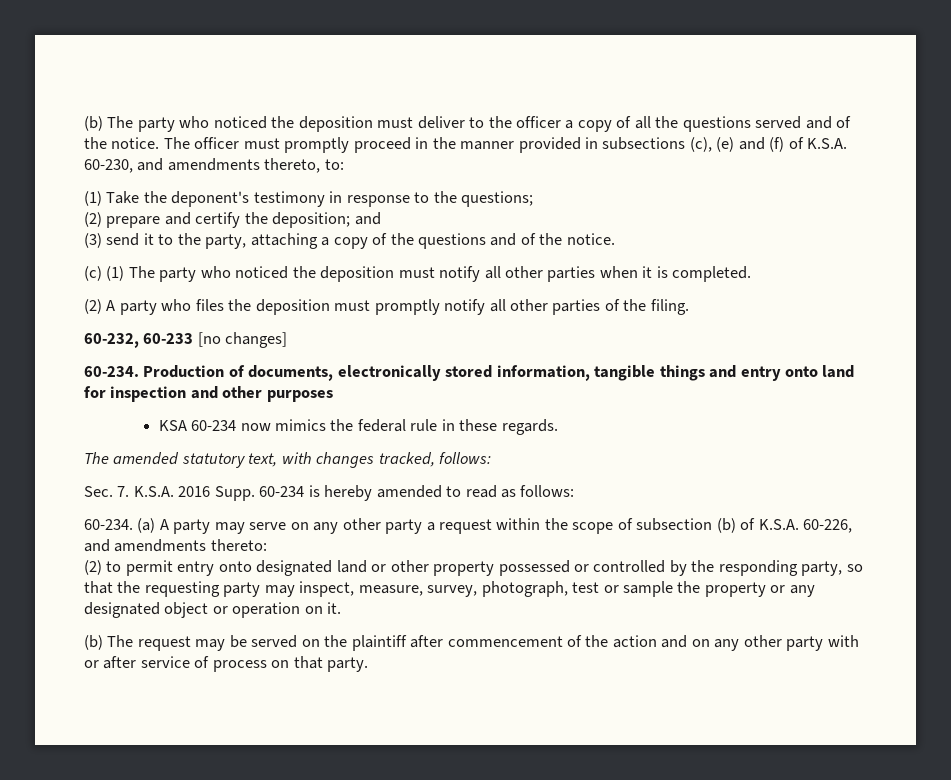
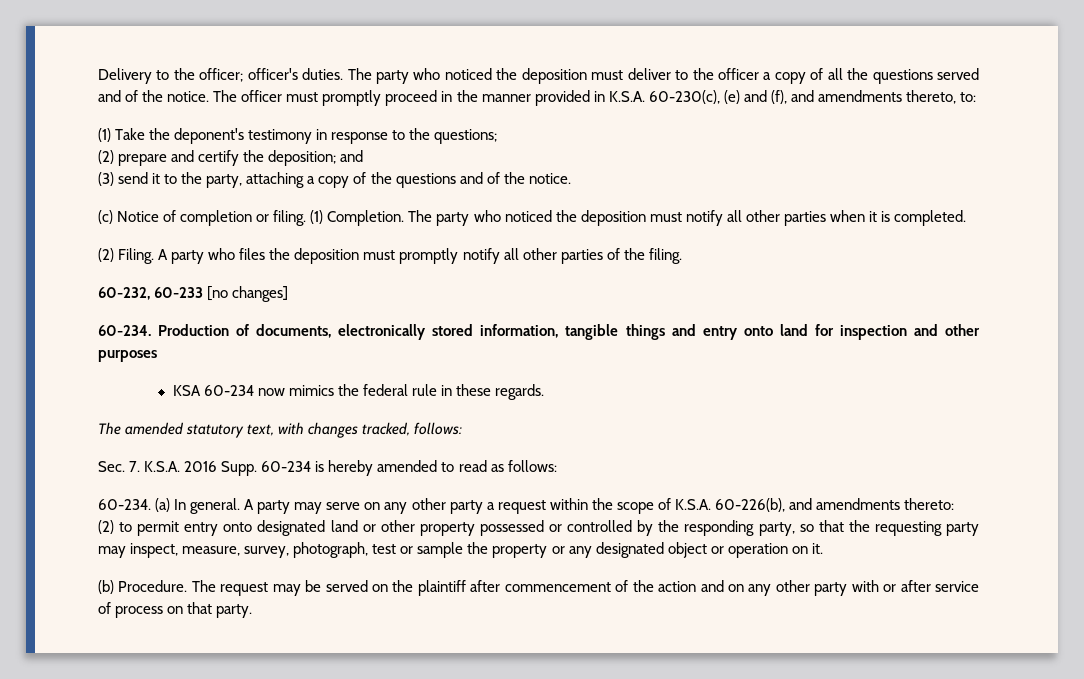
- (b) The party who noticed the deposition must deliver to the officer a copy of all the questions served and of the notice.
+ Delivery to the officer; officer's duties. The party who noticed the deposition must deliver to the officer a copy of all the questions served and of the notice.
- The officer must promptly proceed in the manner provided in subsections (c), (e) and (f) of K.S.A. 60-230, and amendments thereto, to:
+ The officer must promptly proceed in the manner provided in K.S.A. 60-230(c), (e) and (f), and amendments thereto, to:
- (c) (1) The party who noticed the deposition must notify all other parties when it is completed.
+ (c) Notice of completion or filing. (1) Completion. The party who noticed the deposition must notify all other parties when it is completed.
- (2) A party who files the deposition must promptly notify all other parties of the filing.
+ (2) Filing. A party who files the deposition must promptly notify all other parties of the filing.
- (a) A party may serve on any other party a request within the scope of subsection (b) of K.S.A. 60-226, and amendments thereto:
+ (a) In general. A party may serve on any other party a request within the scope of K.S.A. 60-226(b), and amendments thereto:
- (b) The request may be served on the plaintiff after commencement of the action and on any other party with or after service of process on that party.
+ (b) Procedure. The request may be served on the plaintiff after commencement of the action and on any other party with or after service of process on that party.

